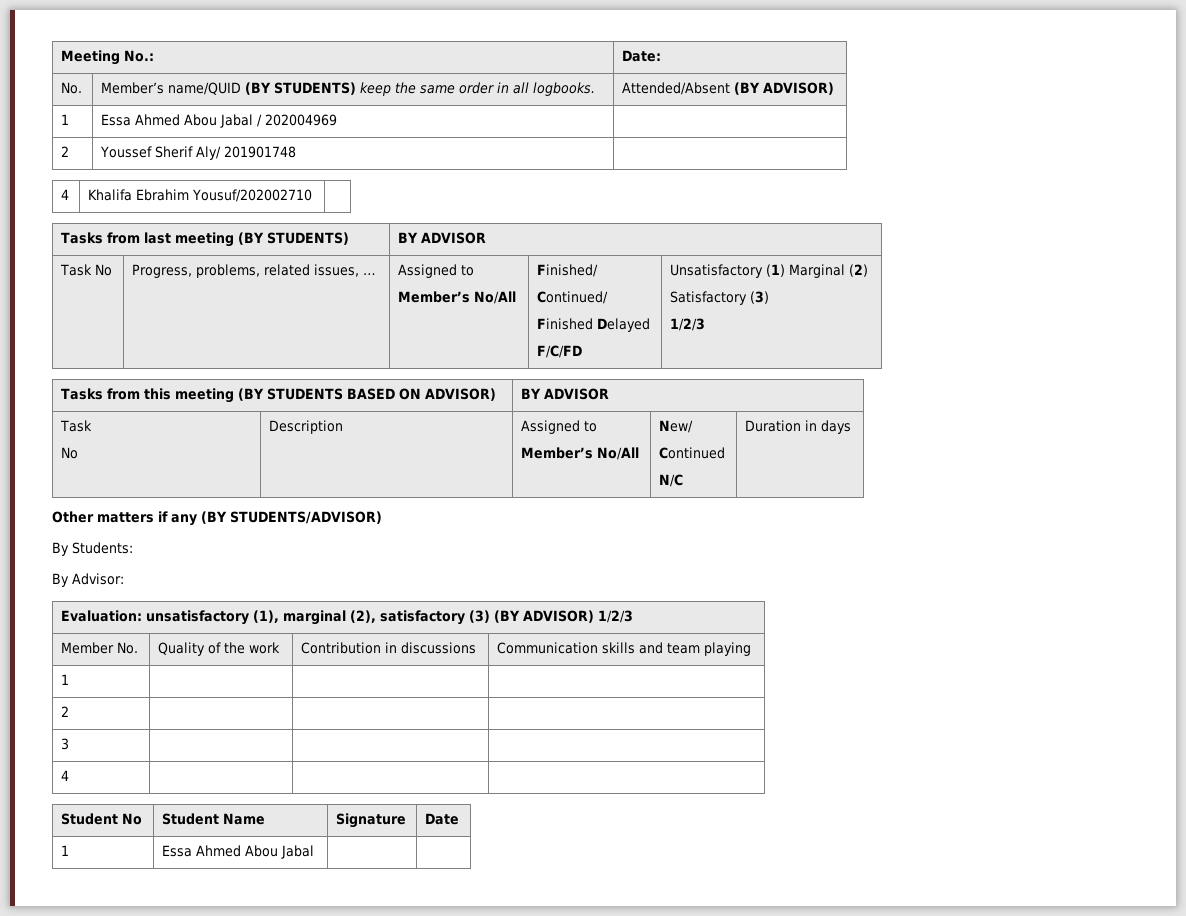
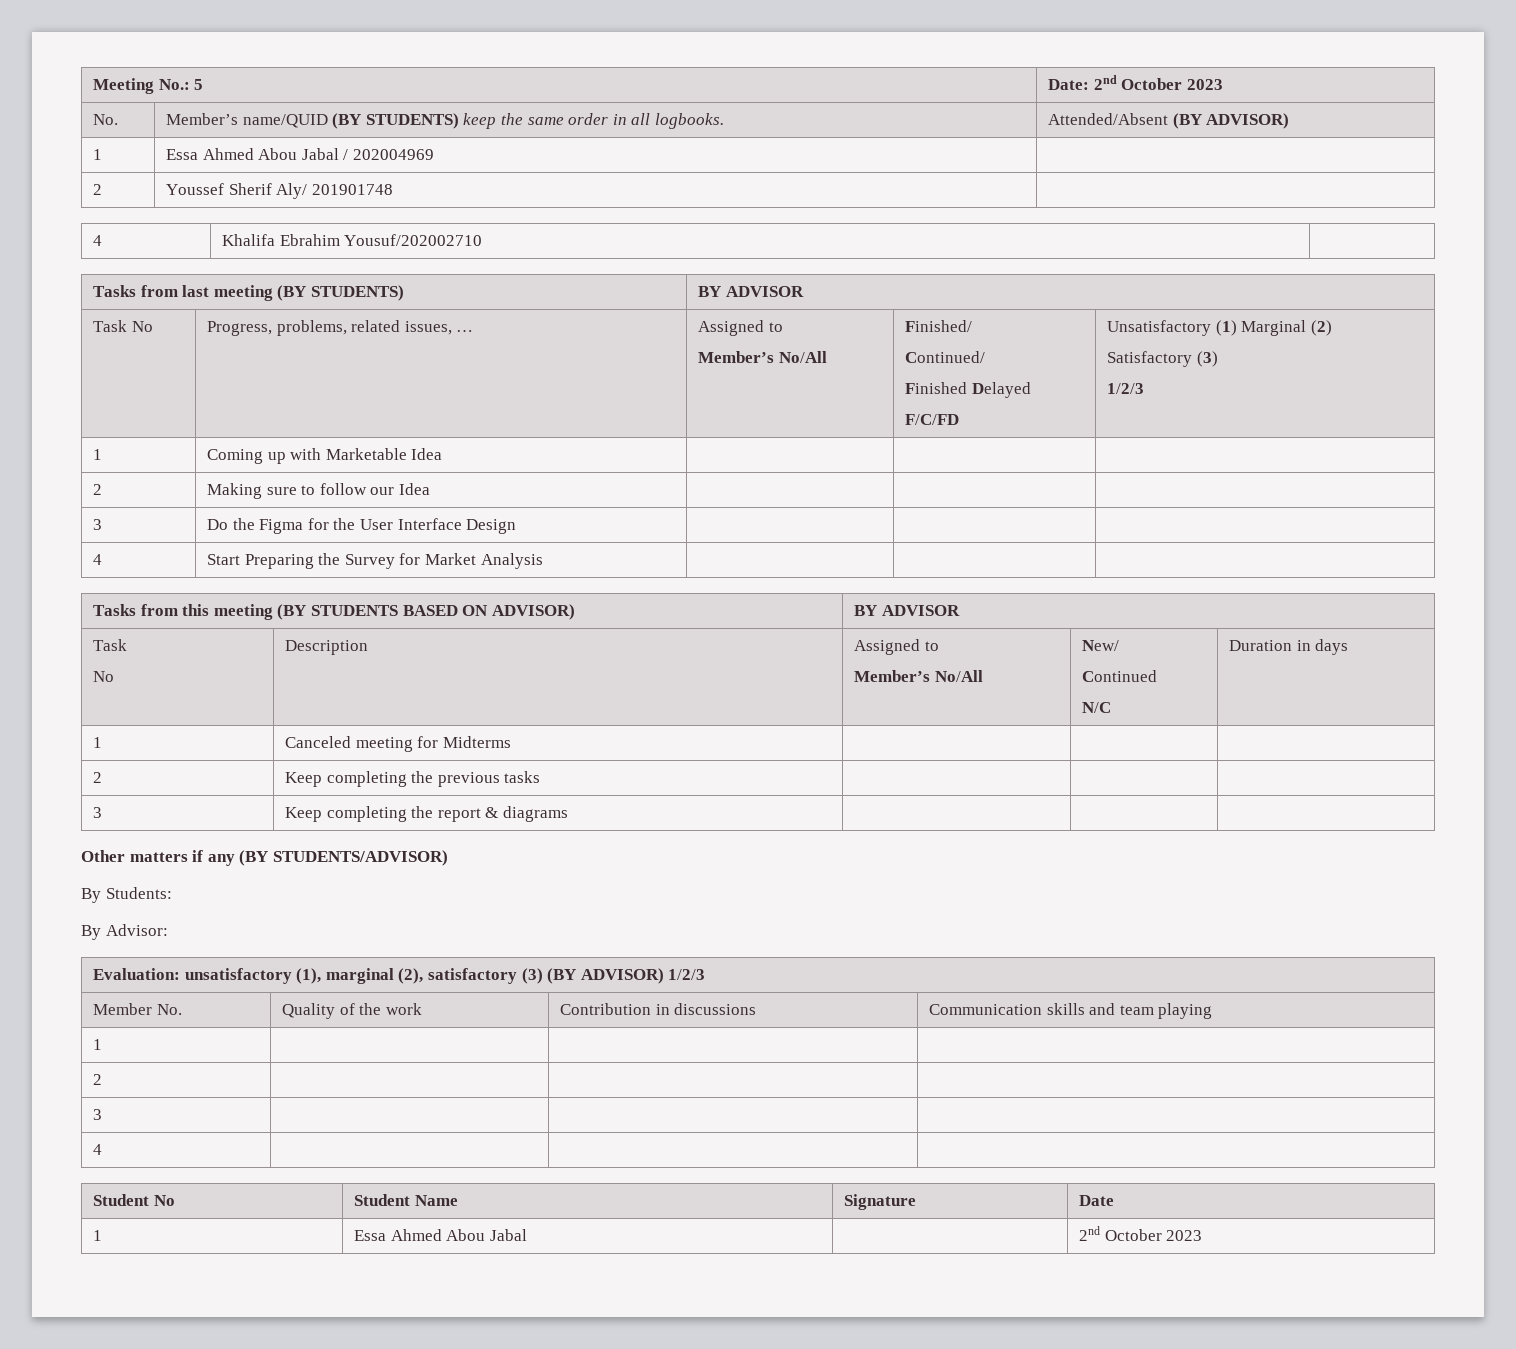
- Meeting No.: | Date:
+ Meeting No.: 5 | Date: 2nd October 2023
+ 1 | Coming up with Marketable Idea | | |
+ 2 | Making sure to follow our Idea | | |
+ 3 | Do the Figma for the User Interface Design | | |
+ 4 | Start Preparing the Survey for Market Analysis | | |
+ 1 | Canceled meeting for Midterms | | |
+ 2 | Keep completing the previous tasks | | |
+ 3 | Keep completing the report & diagrams | | |
- 1 | Essa Ahmed Abou Jabal | |
+ 1 | Essa Ahmed Abou Jabal | | 2nd October 2023

